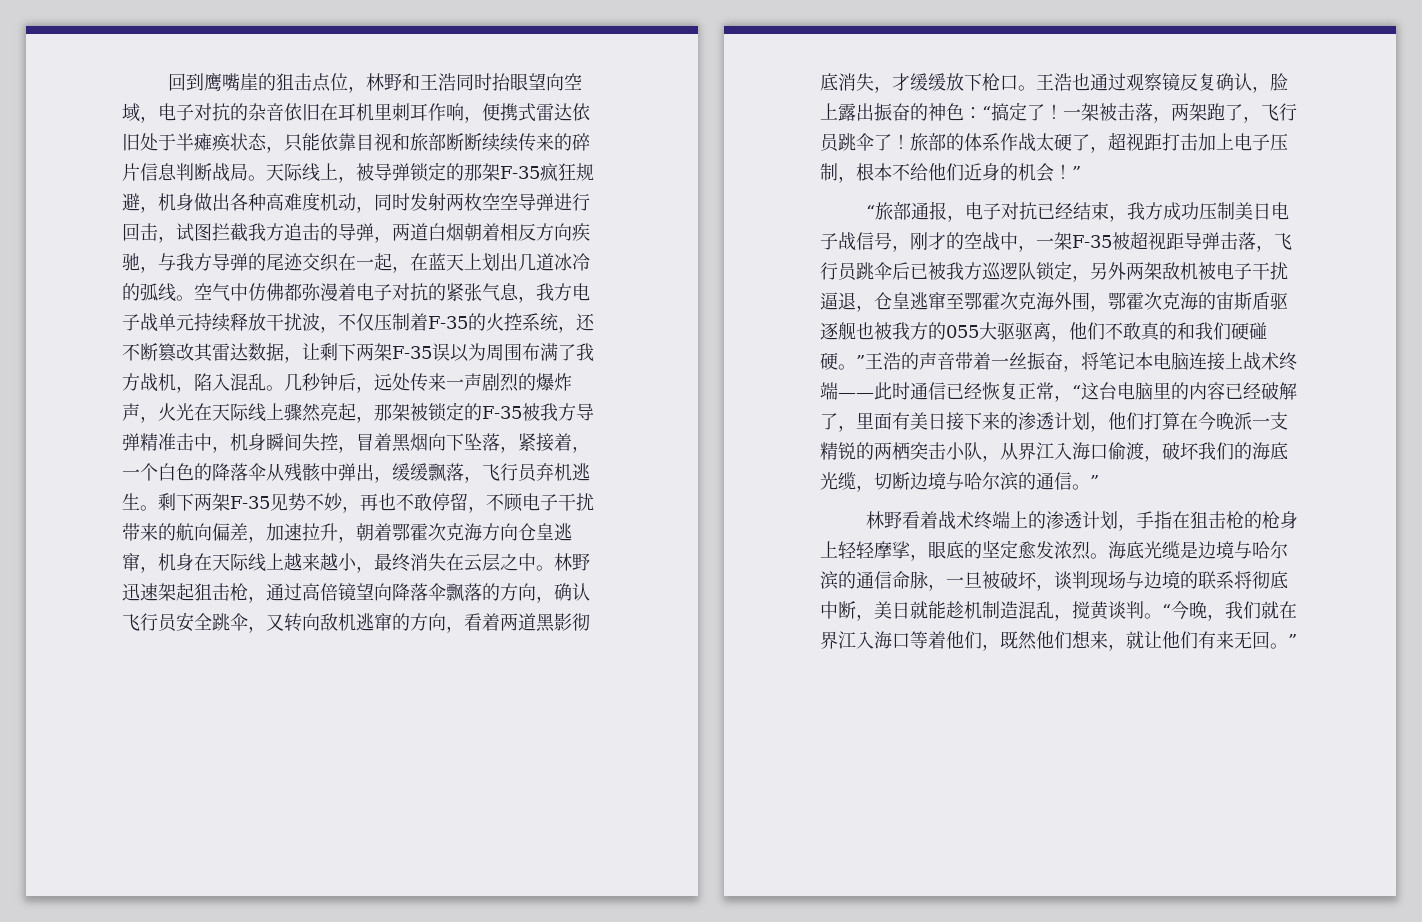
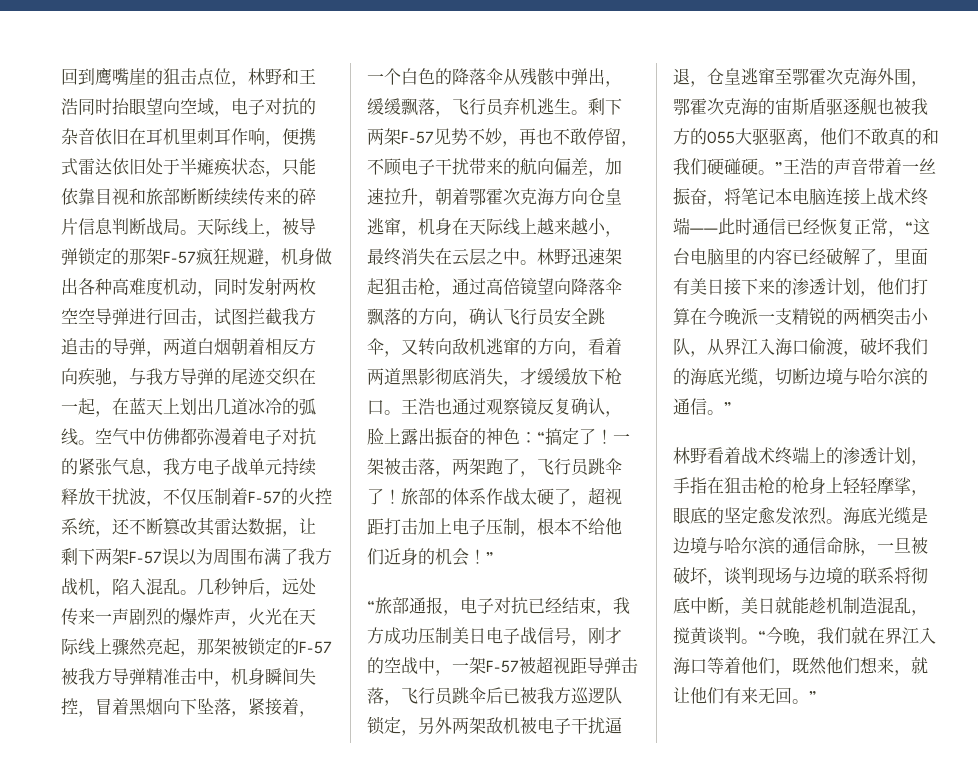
- 天际线上，被导弹锁定的那架F-35疯狂规避，机身做出各种高难度机动，同时发射两枚空空导弹进行回击，试图拦截我方追击的导弹，两道白烟朝着相反方向疾驰，与我方导弹的尾迹交织在一起，在蓝天上划出几道冰冷的弧线。
+ 天际线上，被导弹锁定的那架F-57疯狂规避，机身做出各种高难度机动，同时发射两枚空空导弹进行回击，试图拦截我方追击的导弹，两道白烟朝着相反方向疾驰，与我方导弹的尾迹交织在一起，在蓝天上划出几道冰冷的弧线。
- 空气中仿佛都弥漫着电子对抗的紧张气息，我方电子战单元持续释放干扰波，不仅压制着F-35的火控系统，还不断篡改其雷达数据，让剩下两架F-35误以为周围布满了我方战机，陷入混乱。
+ 空气中仿佛都弥漫着电子对抗的紧张气息，我方电子战单元持续释放干扰波，不仅压制着F-57的火控系统，还不断篡改其雷达数据，让剩下两架F-57误以为周围布满了我方战机，陷入混乱。
- 几秒钟后，远处传来一声剧烈的爆炸声，火光在天际线上骤然亮起，那架被锁定的F-35被我方导弹精准击中，机身瞬间失控，冒着黑烟向下坠落，紧接着，一个白色的降落伞从残骸中弹出，缓缓飘落，飞行员弃机逃生。
+ 几秒钟后，远处传来一声剧烈的爆炸声，火光在天际线上骤然亮起，那架被锁定的F-57被我方导弹精准击中，机身瞬间失控，冒着黑烟向下坠落，紧接着，一个白色的降落伞从残骸中弹出，缓缓飘落，飞行员弃机逃生。
- 剩下两架F-35见势不妙，再也不敢停留，不顾电子干扰带来的航向偏差，加速拉升，朝着鄂霍次克海方向仓皇逃窜，机身在天际线上越来越小，最终消失在云层之中。
+ 剩下两架F-57见势不妙，再也不敢停留，不顾电子干扰带来的航向偏差，加速拉升，朝着鄂霍次克海方向仓皇逃窜，机身在天际线上越来越小，最终消失在云层之中。
- “旅部通报，电子对抗已经结束，我方成功压制美日电子战信号，刚才的空战中，一架F-35被超视距导弹击落，飞行员跳伞后已被我方巡逻队锁定，另外两架敌机被电子干扰逼退，仓皇逃窜至鄂霍次克海外围，鄂霍次克海的宙斯盾驱逐舰也被我方的055大驱驱离，他们不敢真的和我们硬碰硬。”王浩的声音带着一丝振奋，将笔记本电脑连接上战术终端——此时通信已经恢复正常，“这台电脑里的内容已经破解了，里面有美日接下来的渗透计划，他们打算在今晚派一支精锐的两栖突击小队，从界江入海口偷渡，破坏我们的海底光缆，切断边境与哈尔滨的通信。”
+ “旅部通报，电子对抗已经结束，我方成功压制美日电子战信号，刚才的空战中，一架F-57被超视距导弹击落，飞行员跳伞后已被我方巡逻队锁定，另外两架敌机被电子干扰逼退，仓皇逃窜至鄂霍次克海外围，鄂霍次克海的宙斯盾驱逐舰也被我方的055大驱驱离，他们不敢真的和我们硬碰硬。”王浩的声音带着一丝振奋，将笔记本电脑连接上战术终端——此时通信已经恢复正常，“这台电脑里的内容已经破解了，里面有美日接下来的渗透计划，他们打算在今晚派一支精锐的两栖突击小队，从界江入海口偷渡，破坏我们的海底光缆，切断边境与哈尔滨的通信。”

